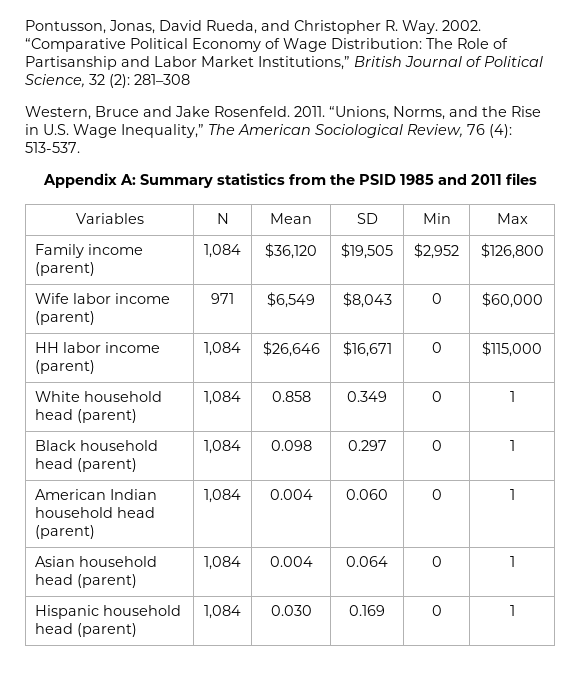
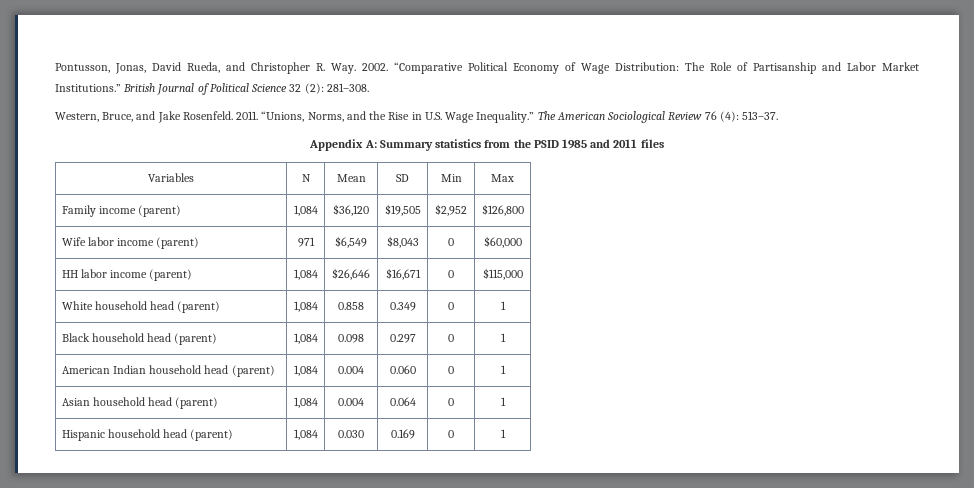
- “Comparative Political Economy of Wage Distribution: The Role of Partisanship and Labor Market Institutions,” British Journal of Political Science, 32 (2): 281–308
+ “Comparative Political Economy of Wage Distribution: The Role of Partisanship and Labor Market Institutions.” British Journal of Political Science 32 (2): 281–308.
- Western, Bruce and Jake Rosenfeld.
+ Western, Bruce, and Jake Rosenfeld.
- “Unions, Norms, and the Rise in U.S. Wage Inequality,” The American Sociological Review, 76 (4): 513-537.
+ “Unions, Norms, and the Rise in U.S. Wage Inequality.” The American Sociological Review 76 (4): 513–37.

